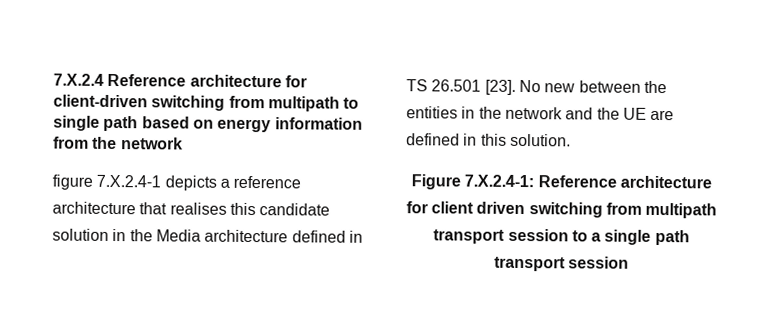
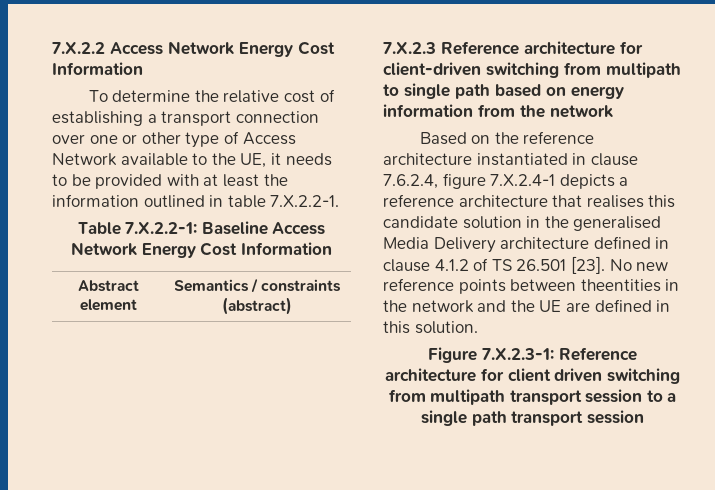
- 7.X.2.4 Reference architecture for client-driven switching from multipath to single path based on energy information from the network
+ 7.X.2.2 Access Network Energy Cost Information
+ To determine the relative cost of establishing a transport connection over one or other type of Access Network available to the UE, it needs to be provided with at least the information outlined in table 7.X.2.2-1.
+ Table 7.X.2.2-1: Baseline Access Network Energy Cost Information
+ Abstract element | Semantics / constraints (abstract)
+ 7.X.2.3 Reference architecture for client-driven switching from multipath to single path based on energy information from the network
- figure 7.X.2.4-1 depicts a reference architecture that realises this candidate solution in the Media architecture defined in TS 26.501 [23].
+ Based on the reference architecture instantiated in clause 7.6.2.4, figure 7.X.2.4-1 depicts a reference architecture that realises this candidate solution in the generalised Media Delivery architecture defined in clause 4.1.2 of TS 26.501 [23].
- No new between the entities in the network and the UE are defined in this solution.
+ No new reference points between theentities in the network and the UE are defined in this solution.
- Figure 7.X.2.4-1: Reference architecture for client driven switching from multipath transport session to a single path transport session
+ Figure 7.X.2.3-1: Reference architecture for client driven switching from multipath transport session to a single path transport session

